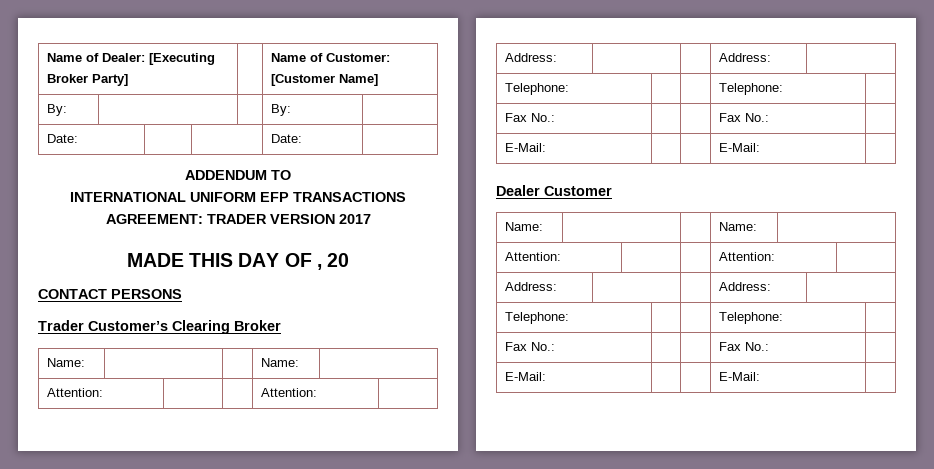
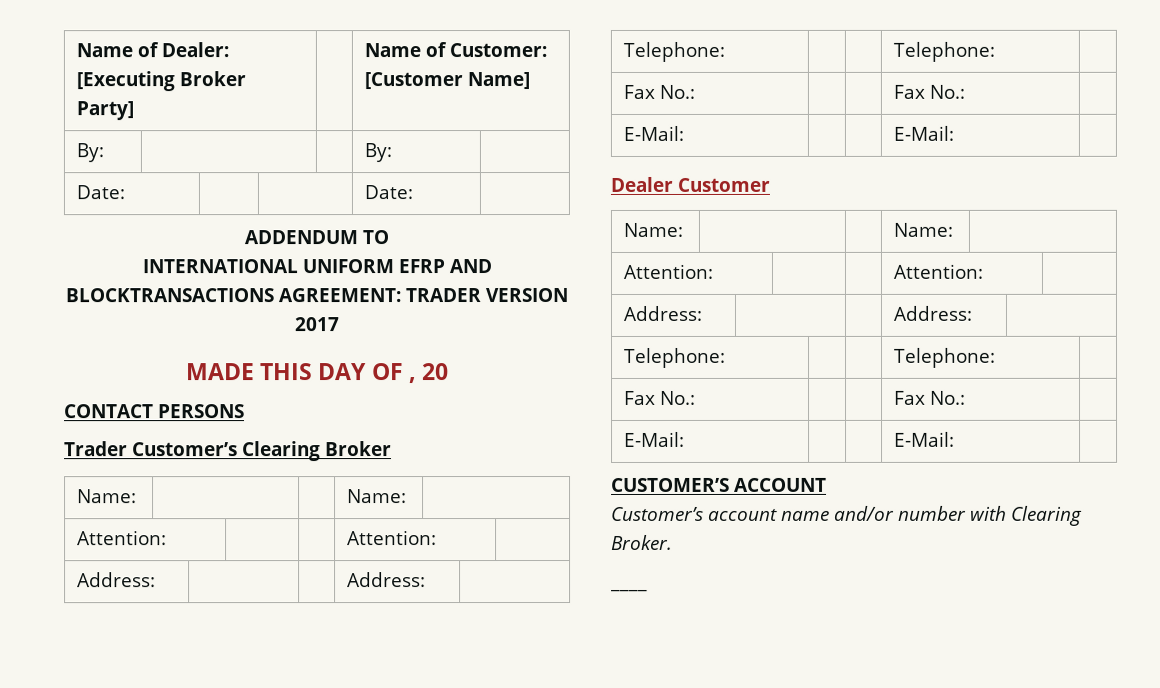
- INTERNATIONAL UNIFORM EFP TRANSACTIONS AGREEMENT: TRADER VERSION 2017
+ INTERNATIONAL UNIFORM EFRP AND BLOCKTRANSACTIONS AGREEMENT: TRADER VERSION 2017
+ CUSTOMER’S ACCOUNT
+ Customer’s account name and/or number with Clearing Broker.
+ ____

